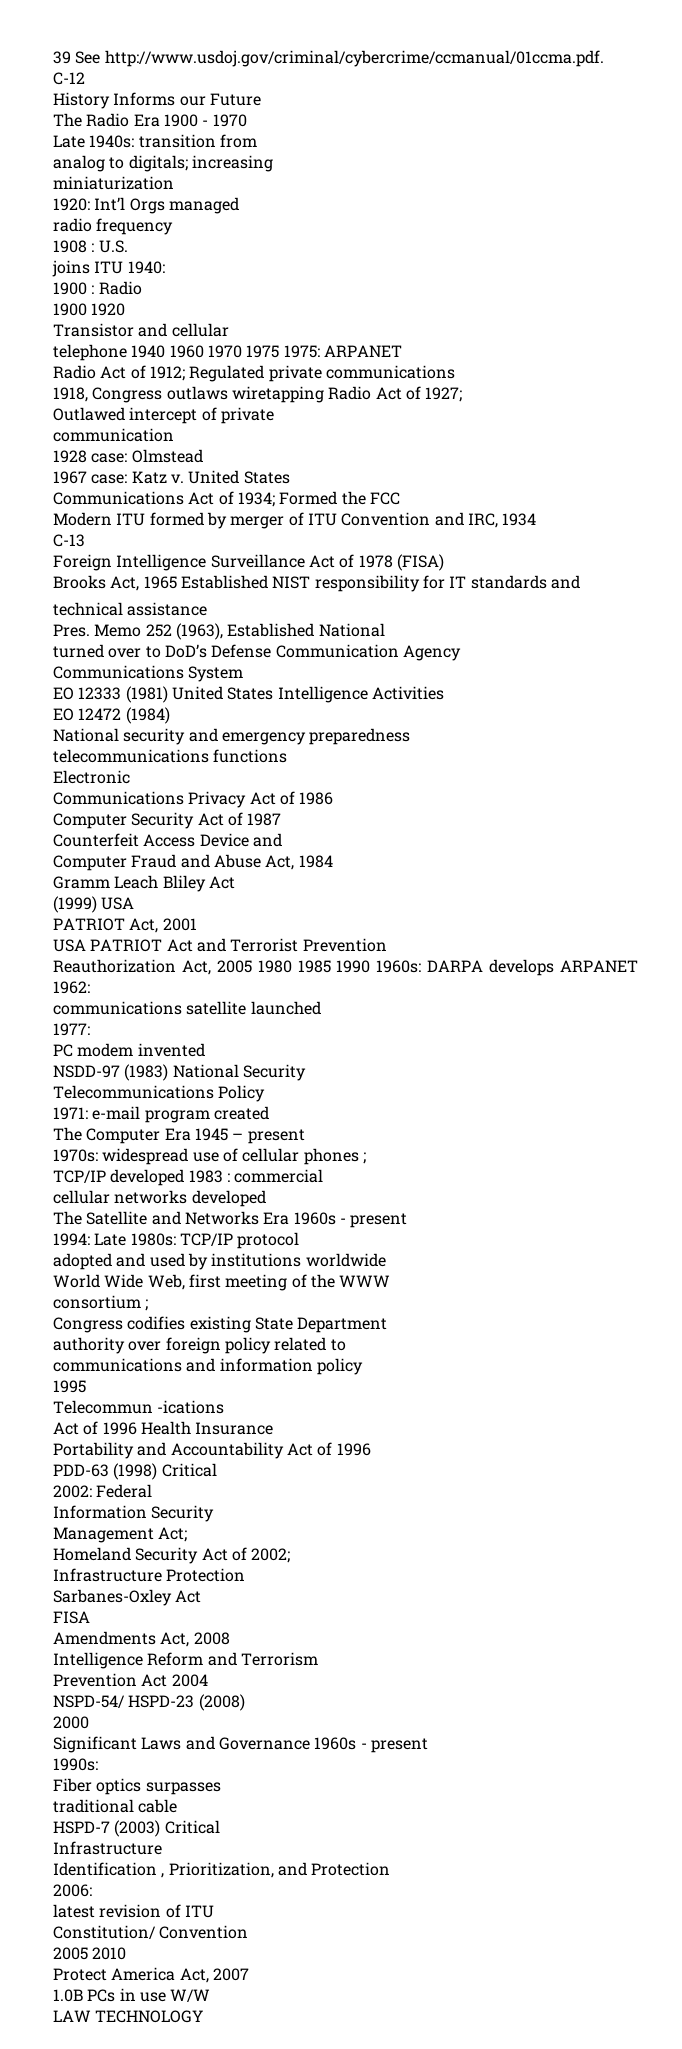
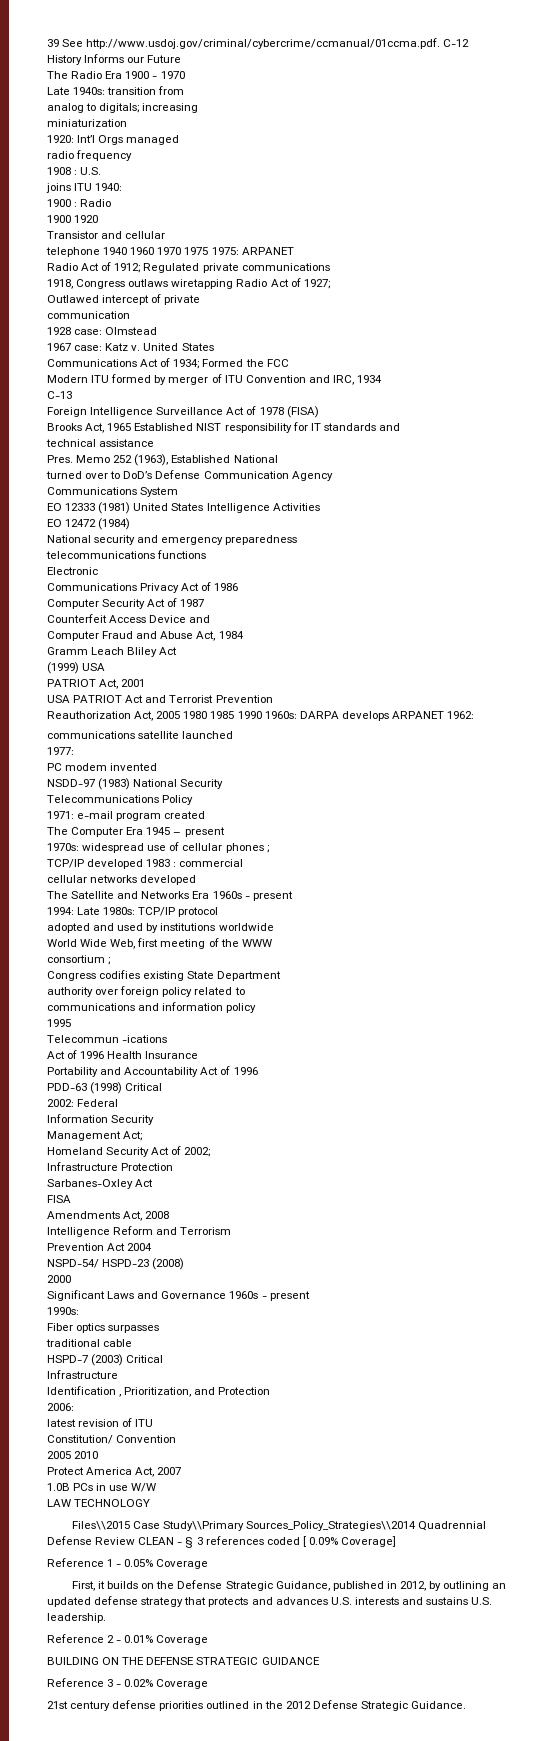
+ Files\\2015 Case Study\\Primary Sources_Policy_Strategies\\2014 Quadrennial Defense Review CLEAN - § 3 references coded [ 0.09% Coverage]
+ Reference 1 - 0.05% Coverage
+ First, it builds on the Defense Strategic Guidance, published in 2012, by outlining an updated defense strategy that protects and advances U.S. interests and sustains U.S. leadership.
+ Reference 2 - 0.01% Coverage
+ BUILDING ON THE DEFENSE STRATEGIC GUIDANCE
+ Reference 3 - 0.02% Coverage
+ 21st century defense priorities outlined in the 2012 Defense Strategic Guidance.

